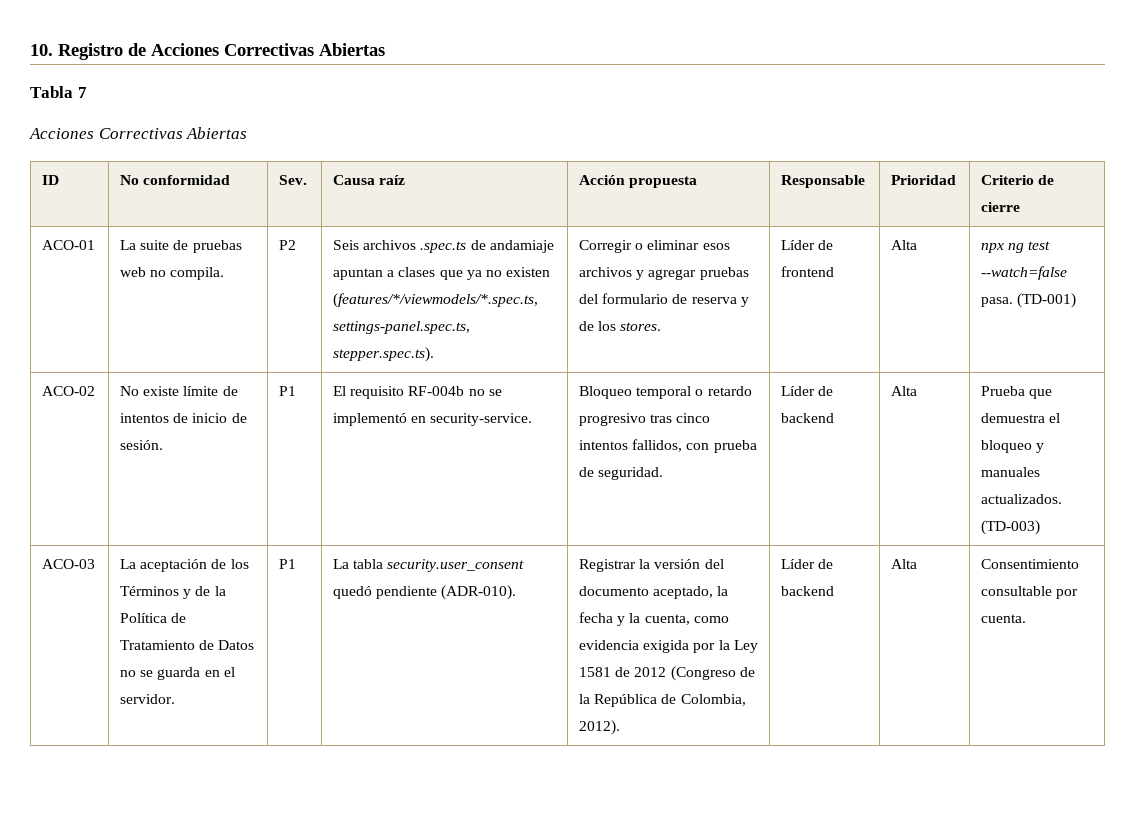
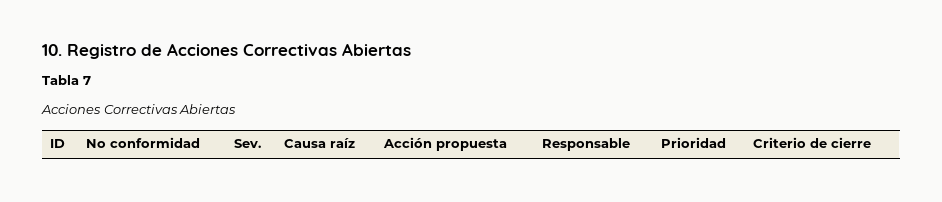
- ACO-01 | La suite de pruebas web no compila. | P2 | Seis archivos .spec.ts de andamiaje apuntan a clases que ya no existen (features/*/viewmodels/*.spec.ts, settings-panel.spec.ts, stepper.spec.ts). | Corregir o eliminar esos archivos y agregar pruebas del formulario de reserva y de los stores. | Líder de frontend | Alta | npx ng test --watch=false pasa. (TD-001)
- ACO-02 | No existe límite de intentos de inicio de sesión. | P1 | El requisito RF-004b no se implementó en security-service. | Bloqueo temporal o retardo progresivo tras cinco intentos fallidos, con prueba de seguridad. | Líder de backend | Alta | Prueba que demuestra el bloqueo y manuales actualizados. (TD-003)
- ACO-03 | La aceptación de los Términos y de la Política de Tratamiento de Datos no se guarda en el servidor. | P1 | La tabla security.user_consent quedó pendiente (ADR-010). | Registrar la versión del documento aceptado, la fecha y la cuenta, como evidencia exigida por la Ley 1581 de 2012 (Congreso de la República de Colombia, 2012). | Líder de backend | Alta | Consentimiento consultable por cuenta.

